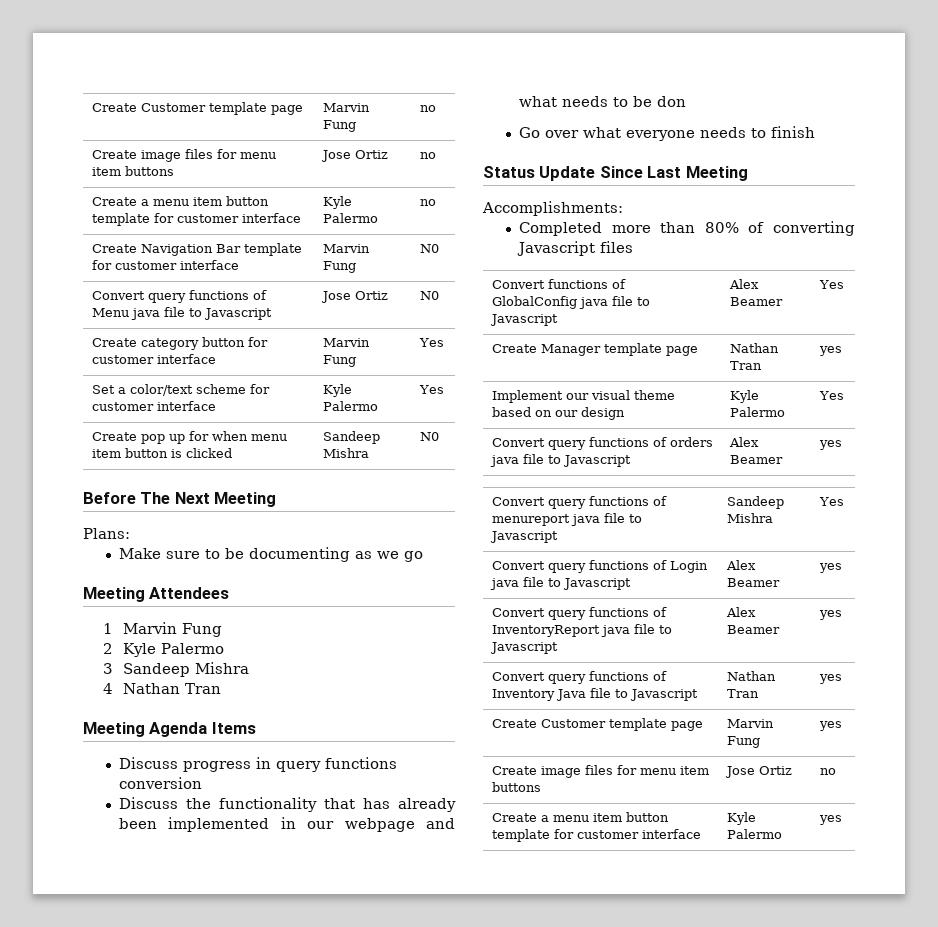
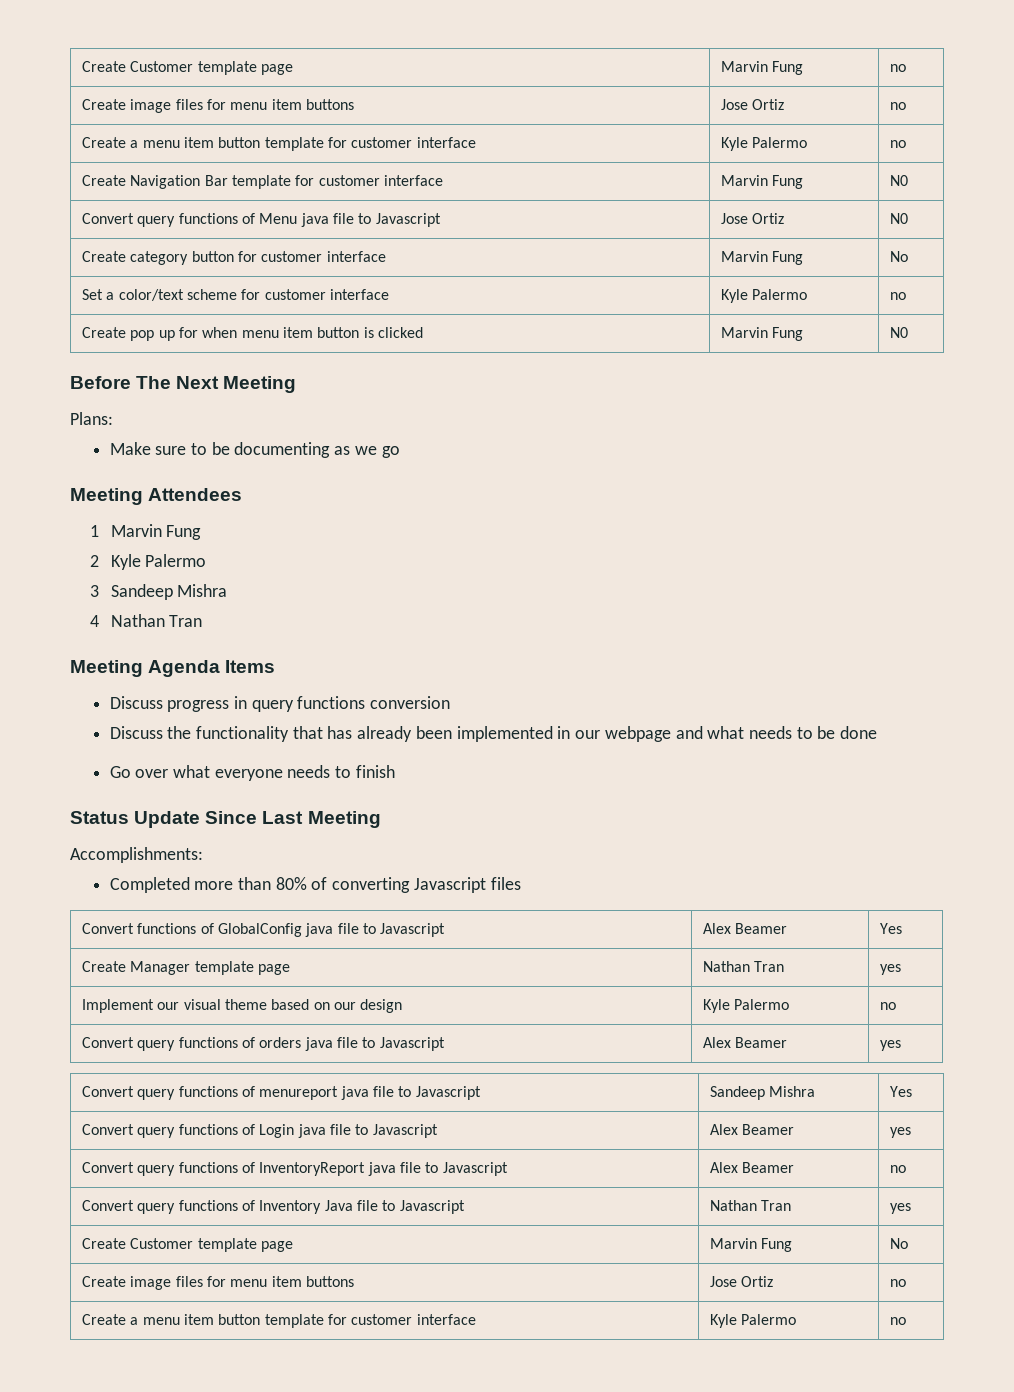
- Create category button for customer interface | Marvin Fung | Yes
+ Create category button for customer interface | Marvin Fung | No
- Set a color/text scheme for customer interface | Kyle Palermo | Yes
+ Set a color/text scheme for customer interface | Kyle Palermo | no
- Create pop up for when menu item button is clicked | Sandeep Mishra | N0
+ Create pop up for when menu item button is clicked | Marvin Fung | N0
- Discuss the functionality that has already been implemented in our webpage and what needs to be don
+ Discuss the functionality that has already been implemented in our webpage and what needs to be done
- Implement our visual theme based on our design | Kyle Palermo | Yes
+ Implement our visual theme based on our design | Kyle Palermo | no
- Convert query functions of InventoryReport java file to Javascript | Alex Beamer | yes
+ Convert query functions of InventoryReport java file to Javascript | Alex Beamer | no
- Create Customer template page | Marvin Fung | yes
+ Create Customer template page | Marvin Fung | No
  Create image files for menu item buttons | Jose Ortiz | no
- Create a menu item button template for customer interface | Kyle Palermo | yes
+ Create a menu item button template for customer interface | Kyle Palermo | no

